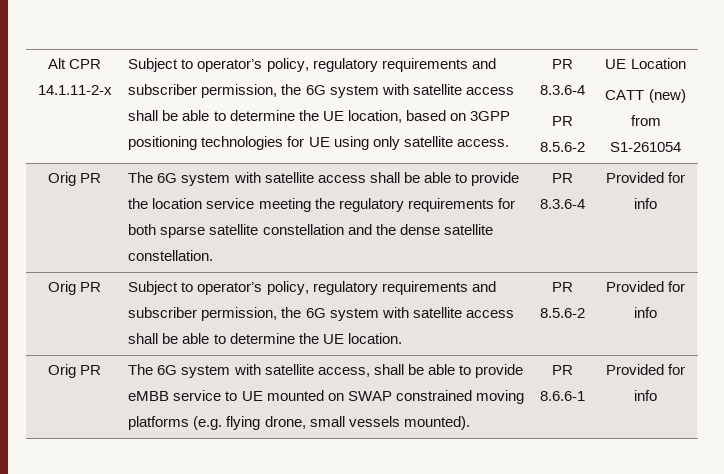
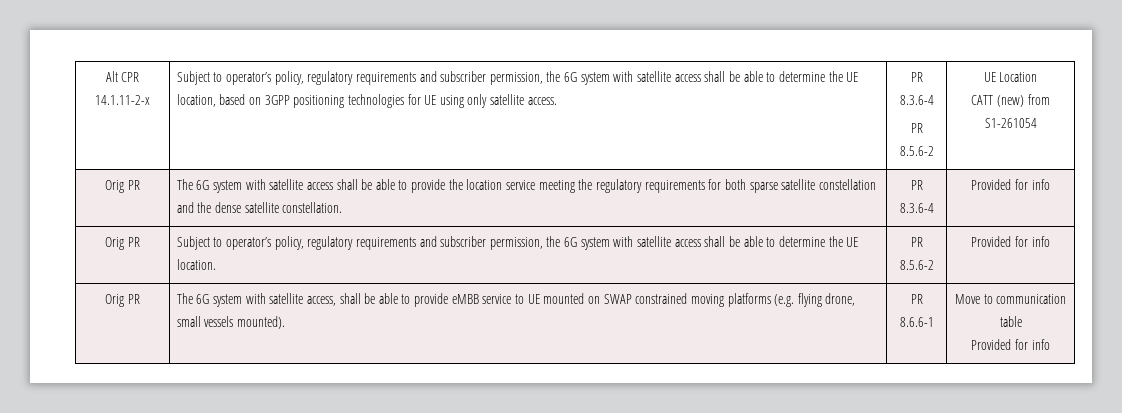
- Orig PR | The 6G system with satellite access, shall be able to provide eMBB service to UE mounted on SWAP constrained moving platforms (e.g. flying drone, small vessels mounted). | PR 8.6.6-1 | Provided for info
+ Orig PR | The 6G system with satellite access, shall be able to provide eMBB service to UE mounted on SWAP constrained moving platforms (e.g. flying drone, small vessels mounted). | PR 8.6.6-1 | Move to communication table
+ Provided for info

